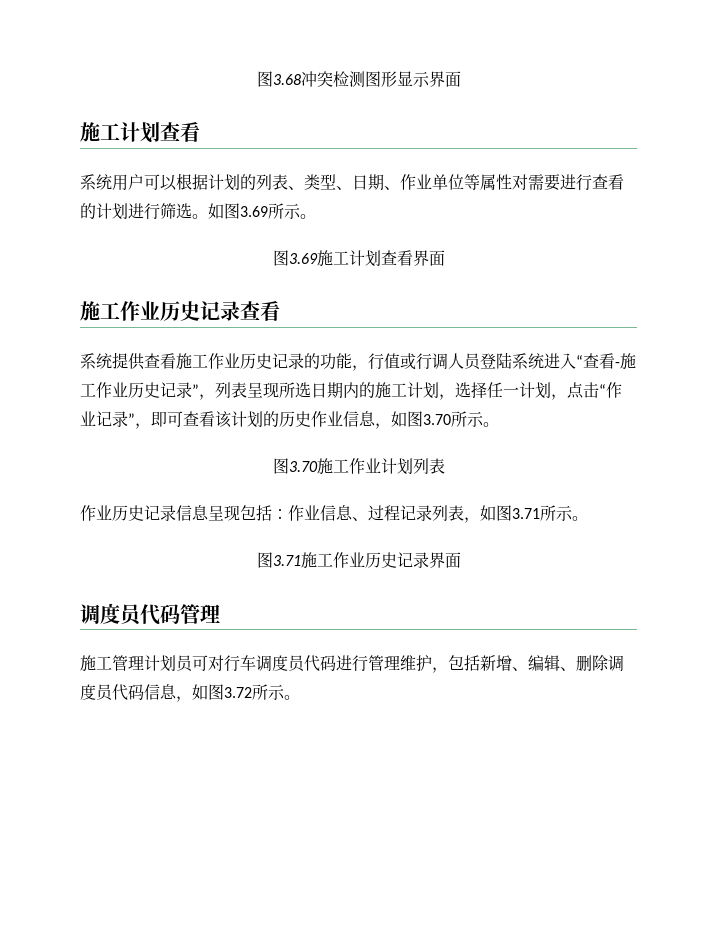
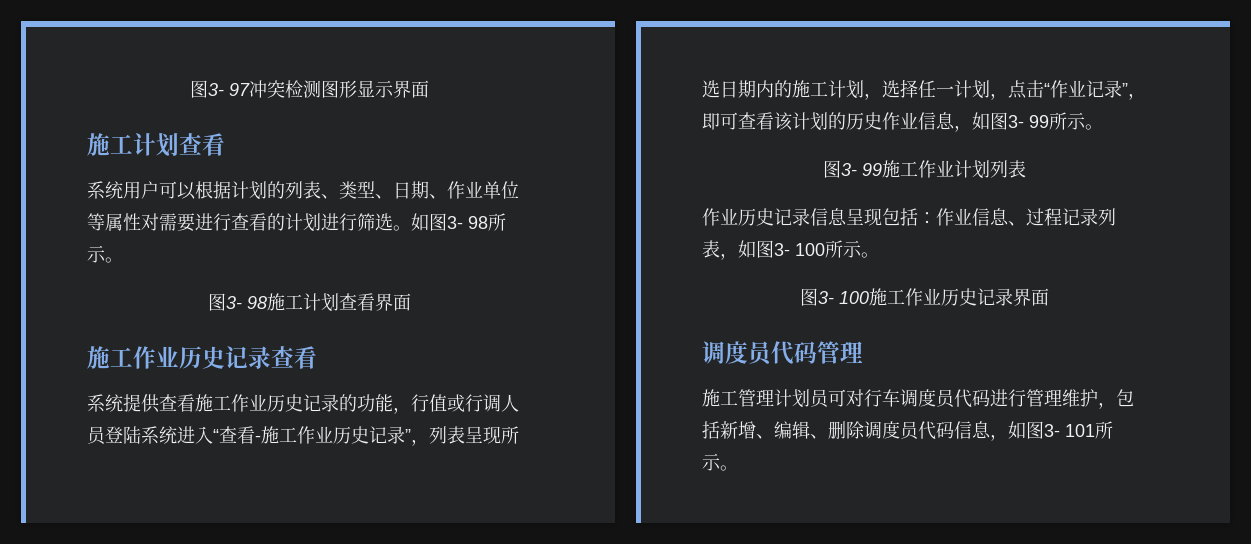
- 图3.68冲突检测图形显示界面
+ 图3- 97冲突检测图形显示界面
- 如图3.69所示。
- 图3.69施工计划查看界面
+ 如图3- 98所示。
+ 图3- 98施工计划查看界面
- 系统提供查看施工作业历史记录的功能，行值或行调人员登陆系统进入“查看-施工作业历史记录”，列表呈现所选日期内的施工计划，选择任一计划，点击“作业记录”，即可查看该计划的历史作业信息，如图3.70所示。
- 图3.70施工作业计划列表
+ 系统提供查看施工作业历史记录的功能，行值或行调人员登陆系统进入“查看-施工作业历史记录”，列表呈现所选日期内的施工计划，选择任一计划，点击“作业记录”，即可查看该计划的历史作业信息，如图3- 99所示。
+ 图3- 99施工作业计划列表
- 作业历史记录信息呈现包括：作业信息、过程记录列表，如图3.71所示。
- 图3.71施工作业历史记录界面
+ 作业历史记录信息呈现包括：作业信息、过程记录列表，如图3- 100所示。
+ 图3- 100施工作业历史记录界面
- 施工管理计划员可对行车调度员代码进行管理维护，包括新增、编辑、删除调度员代码信息，如图3.72所示。
+ 施工管理计划员可对行车调度员代码进行管理维护，包括新增、编辑、删除调度员代码信息，如图3- 101所示。

